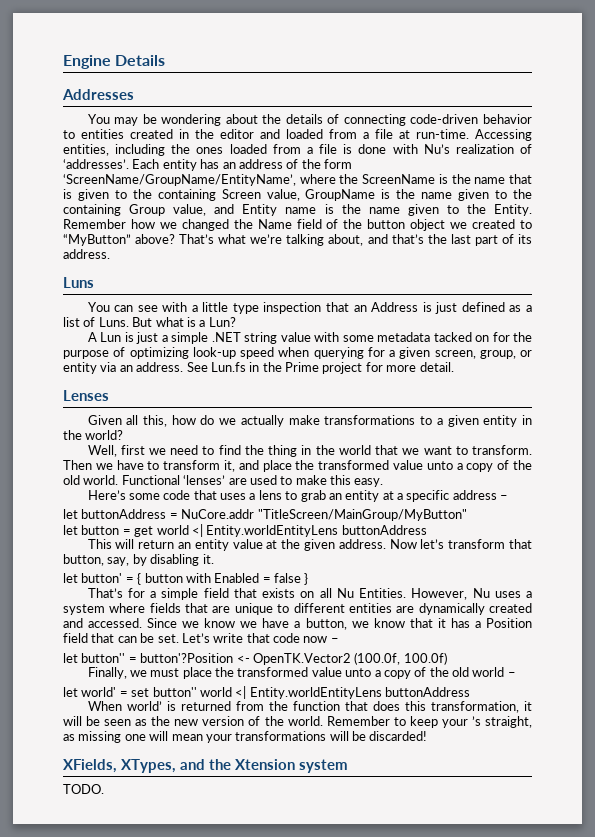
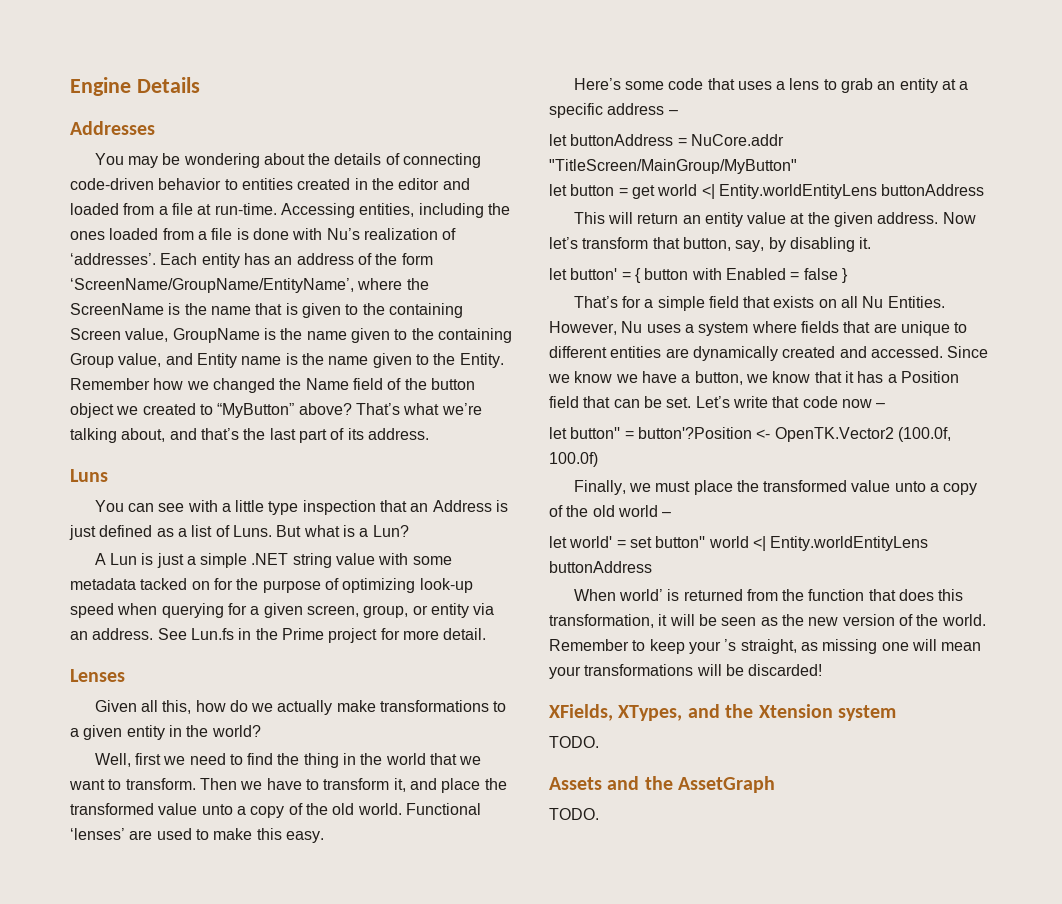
+ Assets and the AssetGraph
+ TODO.

